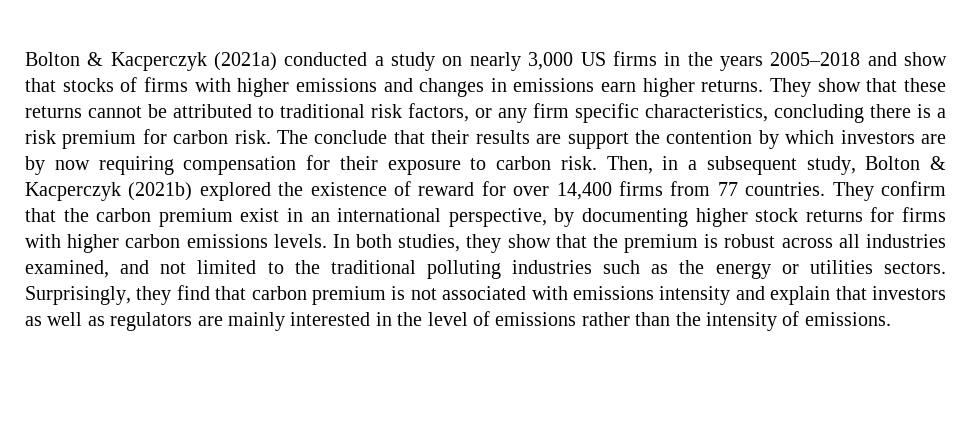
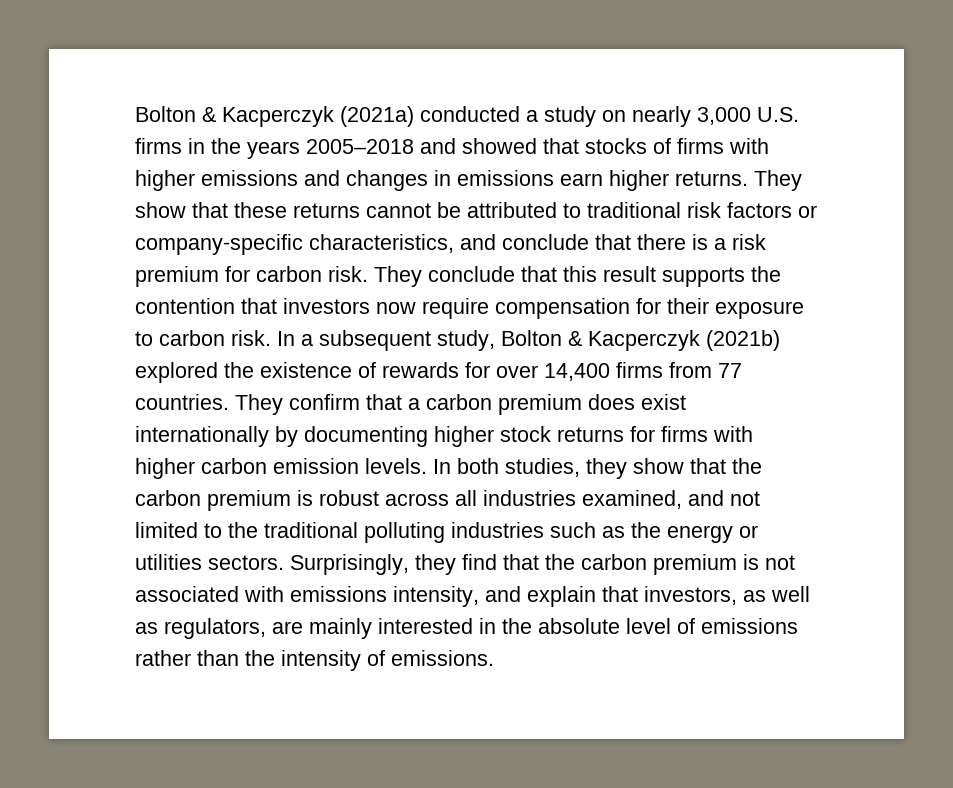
- Bolton & Kacperczyk (2021a) conducted a study on nearly 3,000 US firms in the years 2005–2018 and show that stocks of firms with higher emissions and changes in emissions earn higher returns.
+ Bolton & Kacperczyk (2021a) conducted a study on nearly 3,000 U.S. firms in the years 2005–2018 and showed that stocks of firms with higher emissions and changes in emissions earn higher returns.
- They show that these returns cannot be attributed to traditional risk factors, or any firm specific characteristics, concluding there is a risk premium for carbon risk.
+ They show that these returns cannot be attributed to traditional risk factors or company-specific characteristics, and conclude that there is a risk premium for carbon risk.
- The conclude that their results are support the contention by which investors are by now requiring compensation for their exposure to carbon risk.
+ They conclude that this result supports the contention that investors now require compensation for their exposure to carbon risk.
- Then, in a subsequent study, Bolton & Kacperczyk (2021b) explored the existence of reward for over 14,400 firms from 77 countries.
+ In a subsequent study, Bolton & Kacperczyk (2021b) explored the existence of rewards for over 14,400 firms from 77 countries.
- They confirm that the carbon premium exist in an international perspective, by documenting higher stock returns for firms with higher carbon emissions levels.
+ They confirm that a carbon premium does exist internationally by documenting higher stock returns for firms with higher carbon emission levels.
- In both studies, they show that the premium is robust across all industries examined, and not limited to the traditional polluting industries such as the energy or utilities sectors.
+ In both studies, they show that the carbon premium is robust across all industries examined, and not limited to the traditional polluting industries such as the energy or utilities sectors.
- Surprisingly, they find that carbon premium is not associated with emissions intensity and explain that investors as well as regulators are mainly interested in the level of emissions rather than the intensity of emissions.
+ Surprisingly, they find that the carbon premium is not associated with emissions intensity, and explain that investors, as well as regulators, are mainly interested in the absolute level of emissions rather than the intensity of emissions.

